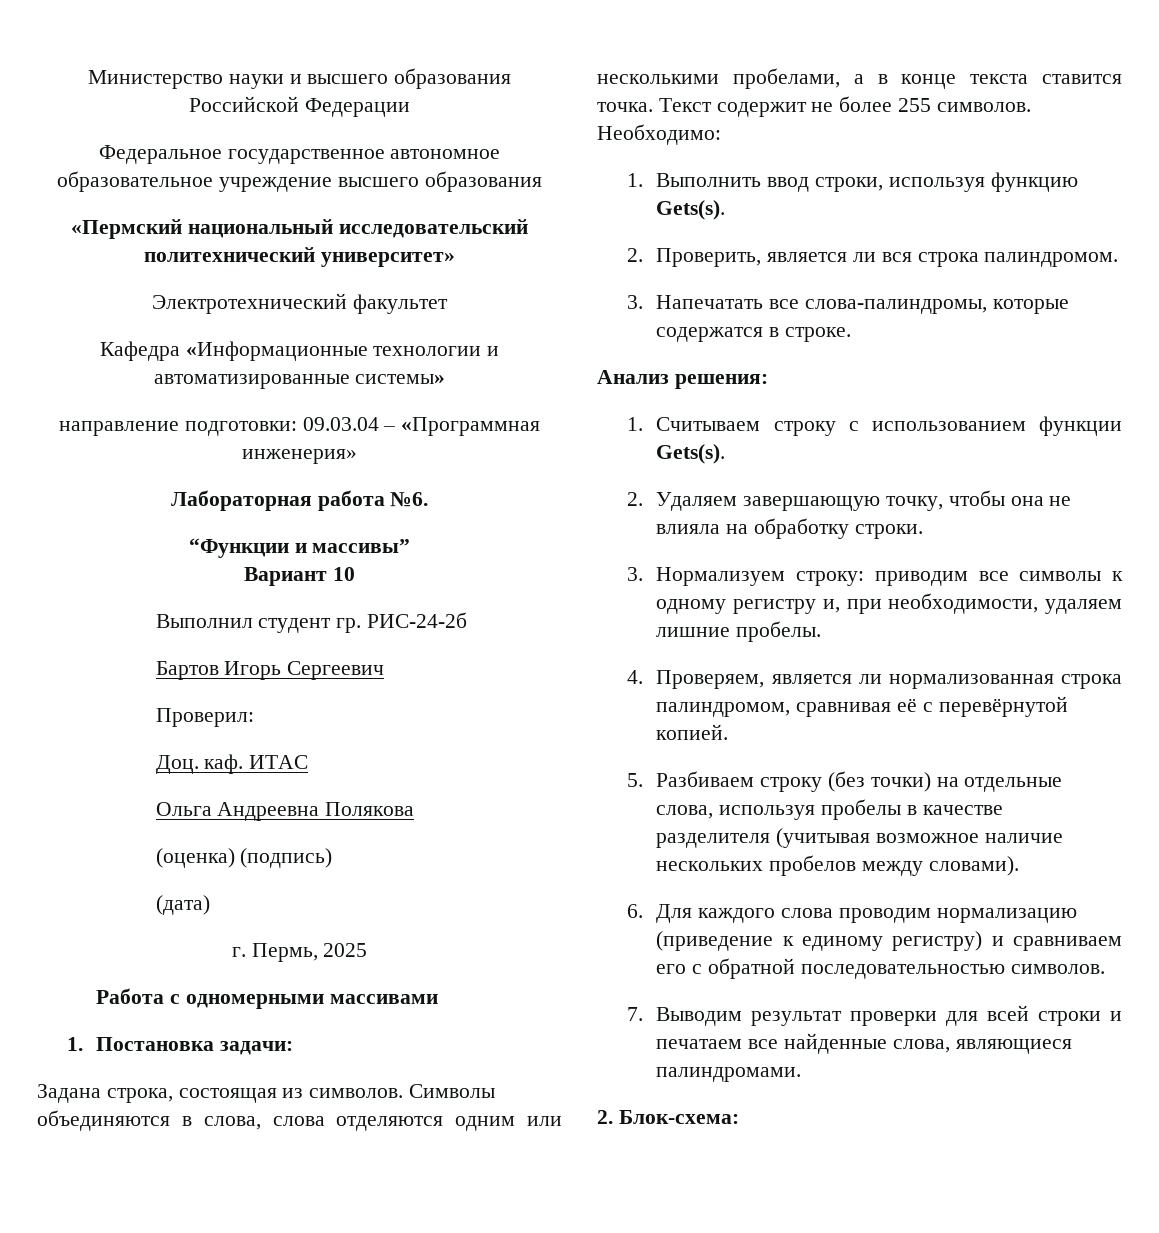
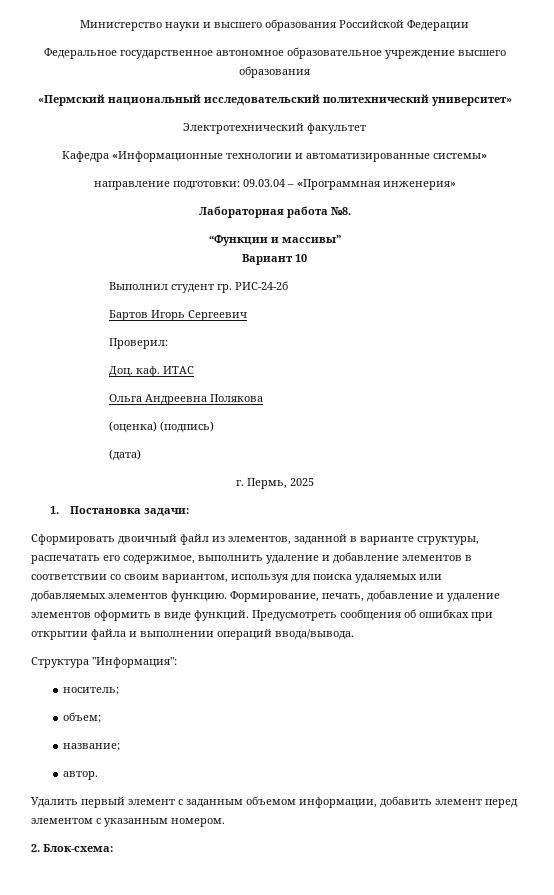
- Лабораторная работа №6.
+ Лабораторная работа №8.
- Работа с одномерными массивами
- Задана строка, состоящая из символов. Символы объединяются в слова, слова отделяются одним или несколькими пробелами, а в конце текста ставится точка. Текст содержит не более 255 символов. Необходимо:
- 1. Выполнить ввод строки, используя функцию Gets(s).
- 2. Проверить, является ли вся строка палиндромом.
- 3. Напечатать все слова-палиндромы, которые содержатся в строке.
- Анализ решения:
- 1. Считываем строку с использованием функции Gets(s).
- 2. Удаляем завершающую точку, чтобы она не влияла на обработку строки.
- 3. Нормализуем строку: приводим все символы к одному регистру и, при необходимости, удаляем лишние пробелы.
- 4. Проверяем, является ли нормализованная строка палиндромом, сравнивая её с перевёрнутой копией.
- 5. Разбиваем строку (без точки) на отдельные слова, используя пробелы в качестве разделителя (учитывая возможное наличие нескольких пробелов между словами).
- 6. Для каждого слова проводим нормализацию (приведение к единому регистру) и сравниваем его с обратной последовательностью символов.
- 7. Выводим результат проверки для всей строки и печатаем все найденные слова, являющиеся палиндромами.
+ Сформировать двоичный файл из элементов, заданной в варианте структуры, распечатать его содержимое, выполнить удаление и добавление элементов в соответствии со своим вариантом, используя для поиска удаляемых или добавляемых элементов функцию. Формирование, печать, добавление и удаление элементов оформить в виде функций. Предусмотреть сообщения об ошибках при открытии файла и выполнении операций ввода/вывода.
+ Структура "Информация":
+ носитель;
+ объем;
+ название;
+ автор.
+ Удалить первый элемент с заданным объемом информации, добавить элемент перед элементом с указанным номером.

